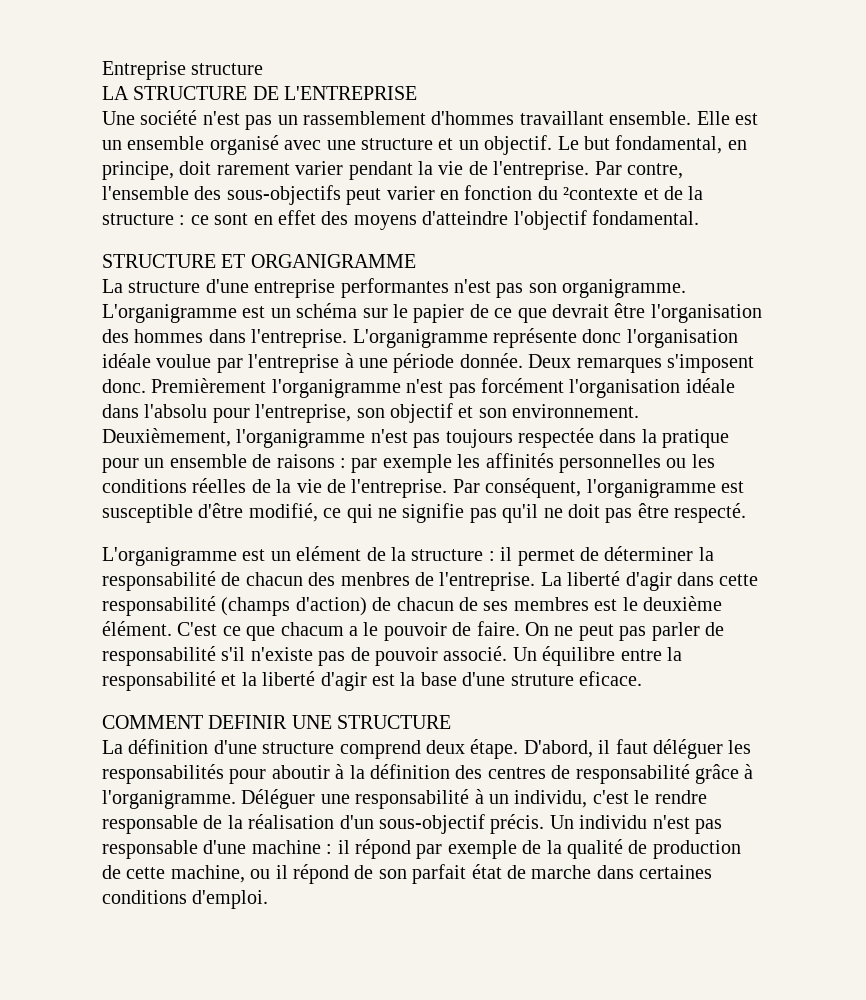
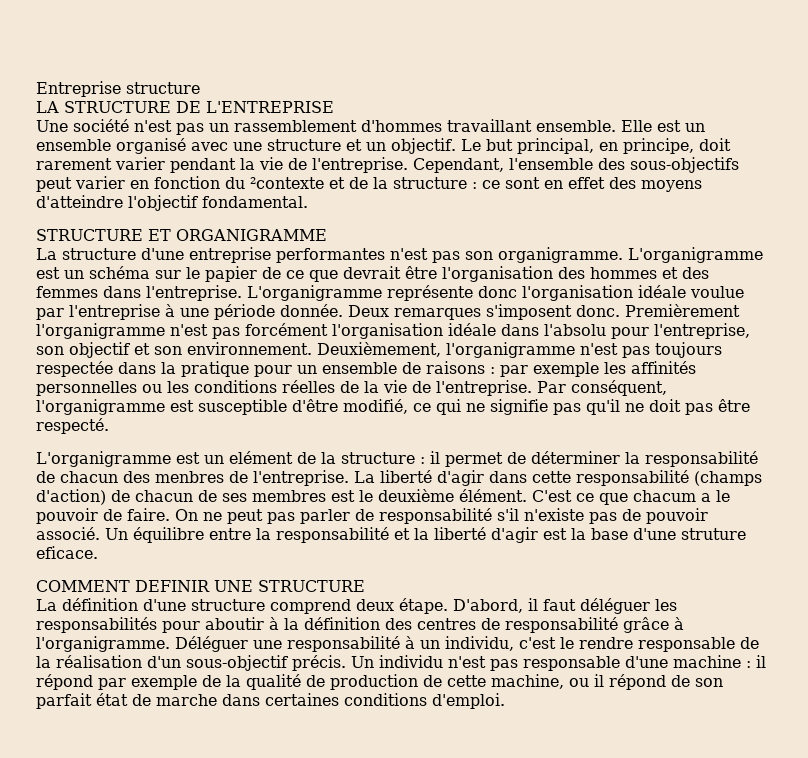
- Le but fondamental, en principe, doit rarement varier pendant la vie de l'entreprise.
+ Le but principal, en principe, doit rarement varier pendant la vie de l'entreprise.
- Par contre, l'ensemble des sous-objectifs peut varier en fonction du ²contexte et de la structure : ce sont en effet des moyens d'atteindre l'objectif fondamental.
+ Cependant, l'ensemble des sous-objectifs peut varier en fonction du ²contexte et de la structure : ce sont en effet des moyens d'atteindre l'objectif fondamental.
- L'organigramme est un schéma sur le papier de ce que devrait être l'organisation des hommes dans l'entreprise.
+ L'organigramme est un schéma sur le papier de ce que devrait être l'organisation des hommes et des femmes dans l'entreprise.

